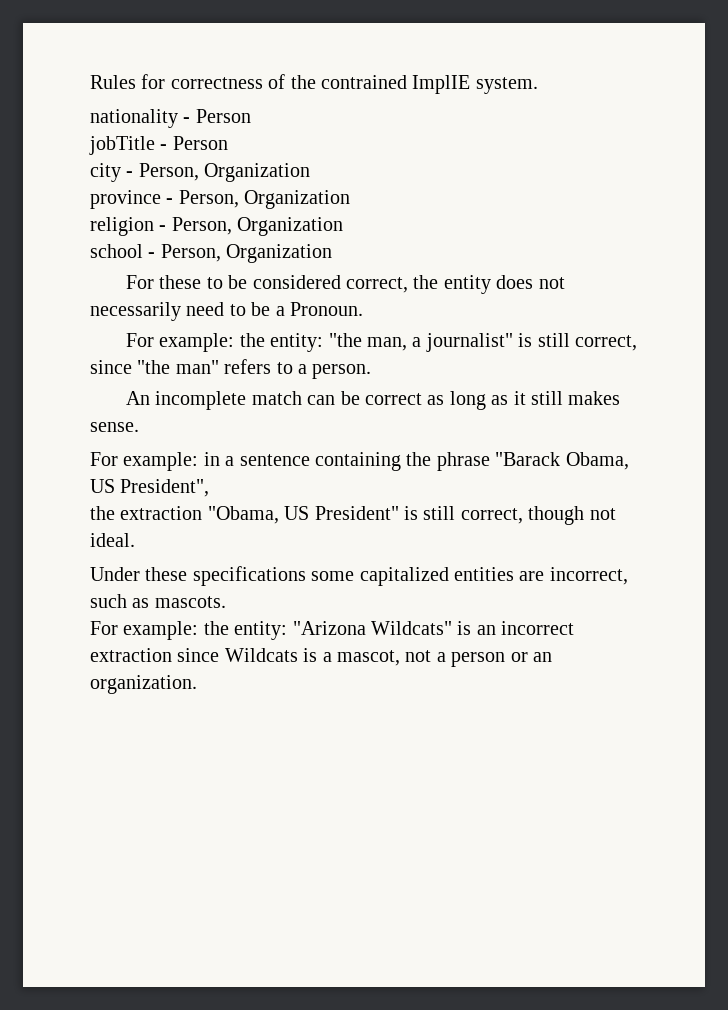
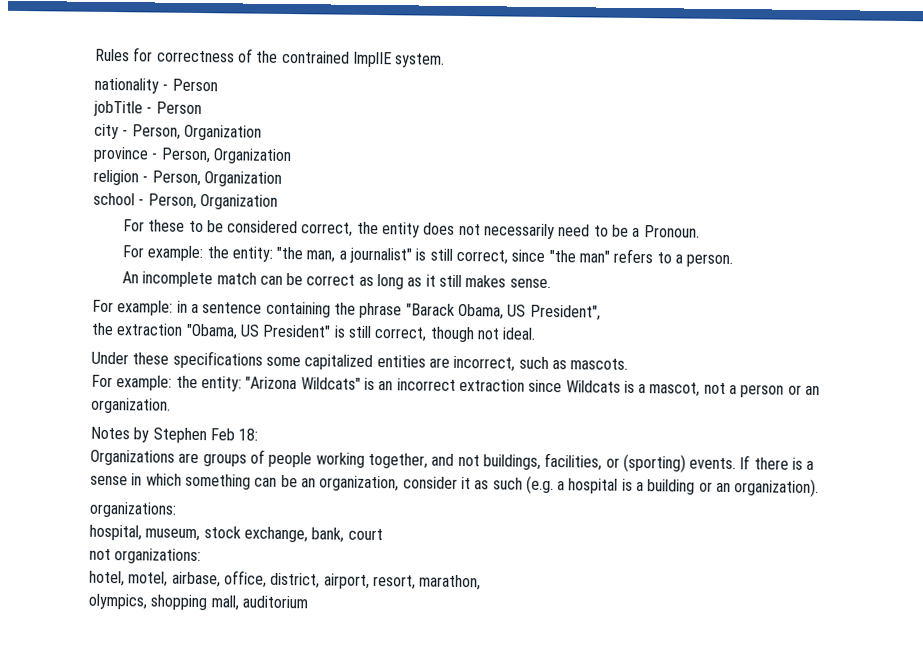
+ Notes by Stephen Feb 18:
+ Organizations are groups of people working together, and not buildings, facilities, or (sporting) events. If there is a sense in which something can be an organization, consider it as such (e.g. a hospital is a building or an organization).
+ organizations:
+ hospital, museum, stock exchange, bank, court
+ not organizations:
+ hotel, motel, airbase, office, district, airport, resort, marathon,
+ olympics, shopping mall, auditorium

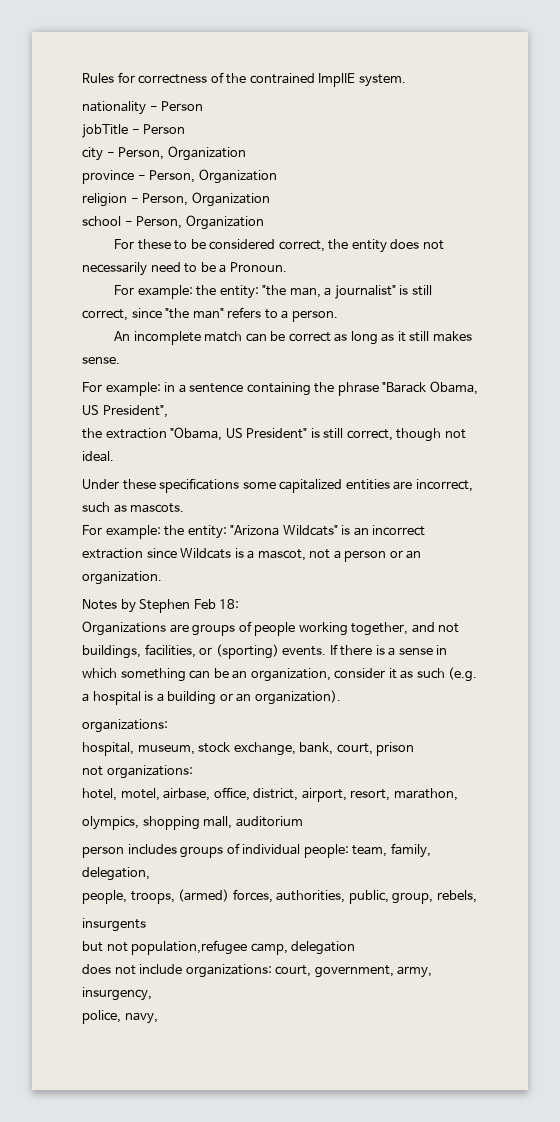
- hospital, museum, stock exchange, bank, court
+ hospital, museum, stock exchange, bank, court, prison
+ person includes groups of individual people: team, family, delegation,
+ people, troops, (armed) forces, authorities, public, group, rebels,
+ insurgents
+ but not population,refugee camp, delegation
+ does not include organizations: court, government, army, insurgency,
+ police, navy,

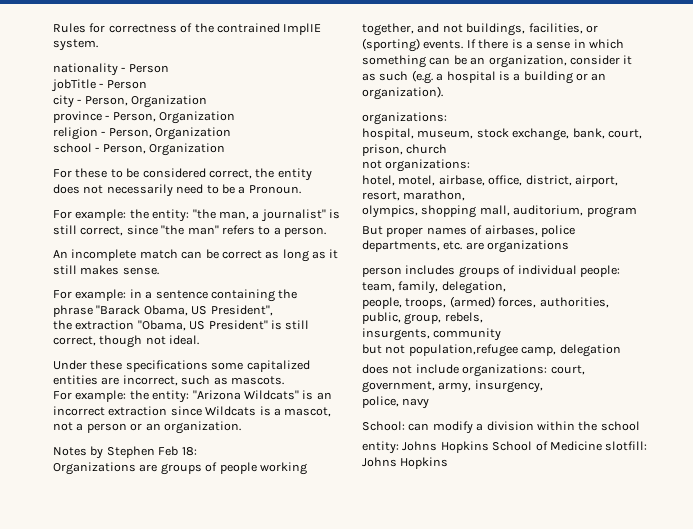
- hospital, museum, stock exchange, bank, court, prison
+ hospital, museum, stock exchange, bank, court, prison, church
- olympics, shopping mall, auditorium
+ olympics, shopping mall, auditorium, program
+ But proper names of airbases, police departments, etc. are organizations
- insurgents
+ insurgents, community
- police, navy,
+ police, navy
+ School: can modify a division within the school
+ entity: Johns Hopkins School of Medicine slotfill: Johns Hopkins

